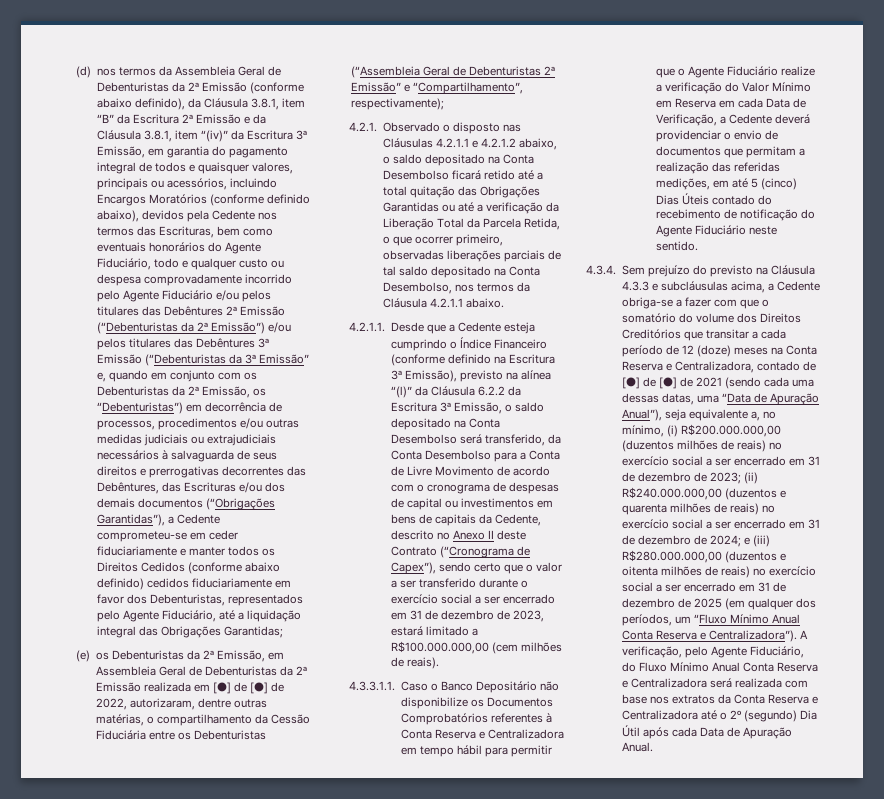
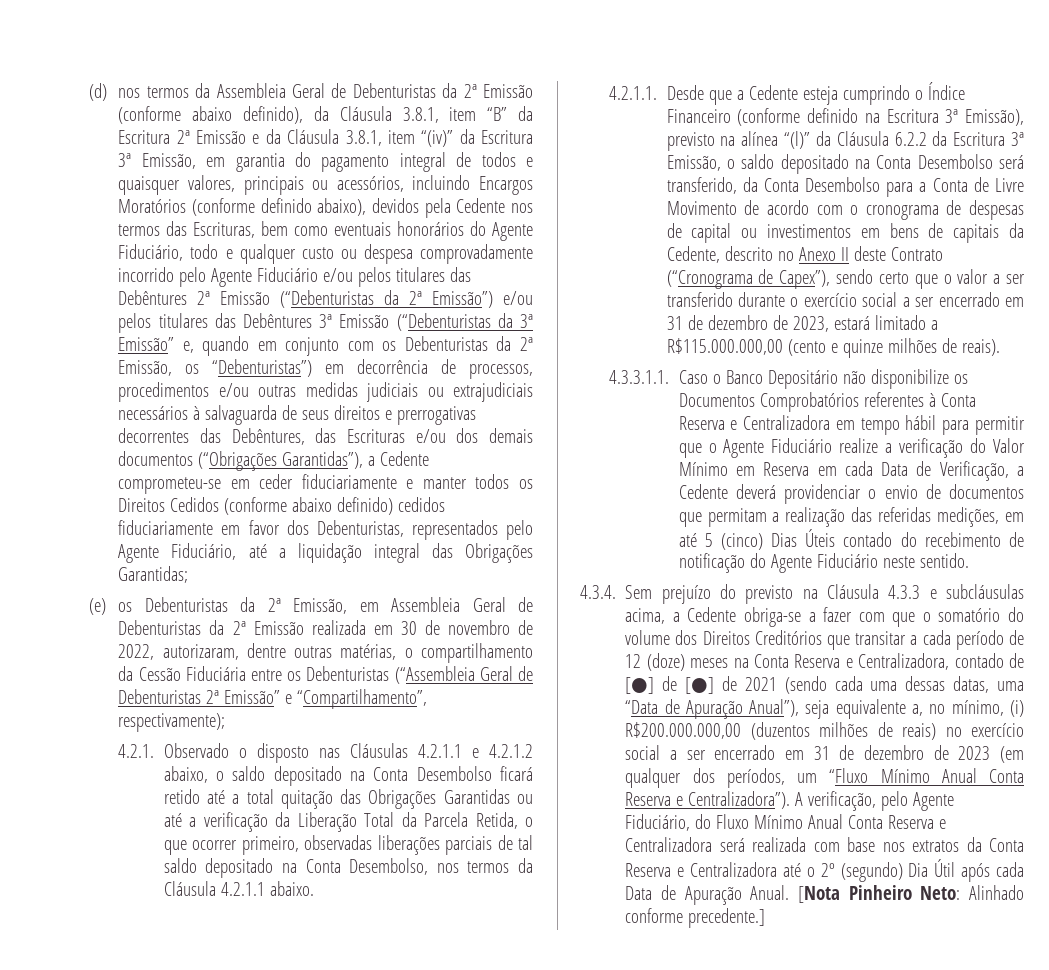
- (e) os Debenturistas da 2ª Emissão, em Assembleia Geral de Debenturistas da 2ª Emissão realizada em [●] de [●] de 2022, autorizaram, dentre outras matérias, o compartilhamento da Cessão Fiduciária entre os Debenturistas (“Assembleia Geral de Debenturistas 2ª Emissão” e “Compartilhamento”, respectivamente);
+ (e) os Debenturistas da 2ª Emissão, em Assembleia Geral de Debenturistas da 2ª Emissão realizada em 30 de novembro de 2022, autorizaram, dentre outras matérias, o compartilhamento da Cessão Fiduciária entre os Debenturistas (“Assembleia Geral de Debenturistas 2ª Emissão” e “Compartilhamento”, respectivamente);
- 4.2.1.1. Desde que a Cedente esteja cumprindo o Índice Financeiro (conforme definido na Escritura 3ª Emissão), previsto na alínea “(l)” da Cláusula 6.2.2 da Escritura 3ª Emissão, o saldo depositado na Conta Desembolso será transferido, da Conta Desembolso para a Conta de Livre Movimento de acordo com o cronograma de despesas de capital ou investimentos em bens de capitais da Cedente, descrito no Anexo II deste Contrato (“Cronograma de Capex”), sendo certo que o valor a ser transferido durante o exercício social a ser encerrado em 31 de dezembro de 2023, estará limitado a R$100.000.000,00 (cem milhões de reais).
+ 4.2.1.1. Desde que a Cedente esteja cumprindo o Índice Financeiro (conforme definido na Escritura 3ª Emissão), previsto na alínea “(l)” da Cláusula 6.2.2 da Escritura 3ª Emissão, o saldo depositado na Conta Desembolso será transferido, da Conta Desembolso para a Conta de Livre Movimento de acordo com o cronograma de despesas de capital ou investimentos em bens de capitais da Cedente, descrito no Anexo II deste Contrato (“Cronograma de Capex”), sendo certo que o valor a ser transferido durante o exercício social a ser encerrado em 31 de dezembro de 2023, estará limitado a R$115.000.000,00 (cento e quinze milhões de reais).
- 4.3.4. Sem prejuízo do previsto na Cláusula 4.3.3 e subcláusulas acima, a Cedente obriga-se a fazer com que o somatório do volume dos Direitos Creditórios que transitar a cada período de 12 (doze) meses na Conta Reserva e Centralizadora, contado de [●] de [●] de 2021 (sendo cada uma dessas datas, uma “Data de Apuração Anual”), seja equivalente a, no mínimo, (i) R$200.000.000,00 (duzentos milhões de reais) no exercício social a ser encerrado em 31 de dezembro de 2023; (ii) R$240.000.000,00 (duzentos e quarenta milhões de reais) no exercício social a ser encerrado em 31 de dezembro de 2024; e (iii) R$280.000.000,00 (duzentos e oitenta milhões de reais) no exercício social a ser encerrado em 31 de dezembro de 2025 (em qualquer dos períodos, um “Fluxo Mínimo Anual Conta Reserva e Centralizadora”).
+ 4.3.4. Sem prejuízo do previsto na Cláusula 4.3.3 e subcláusulas acima, a Cedente obriga-se a fazer com que o somatório do volume dos Direitos Creditórios que transitar a cada período de 12 (doze) meses na Conta Reserva e Centralizadora, contado de [●] de [●] de 2021 (sendo cada uma dessas datas, uma “Data de Apuração Anual”), seja equivalente a, no mínimo, (i) R$200.000.000,00 (duzentos milhões de reais) no exercício social a ser encerrado em 31 de dezembro de 2023 (em qualquer dos períodos, um “Fluxo Mínimo Anual Conta Reserva e Centralizadora”).
+ [Nota Pinheiro Neto: Alinhado conforme precedente.]

